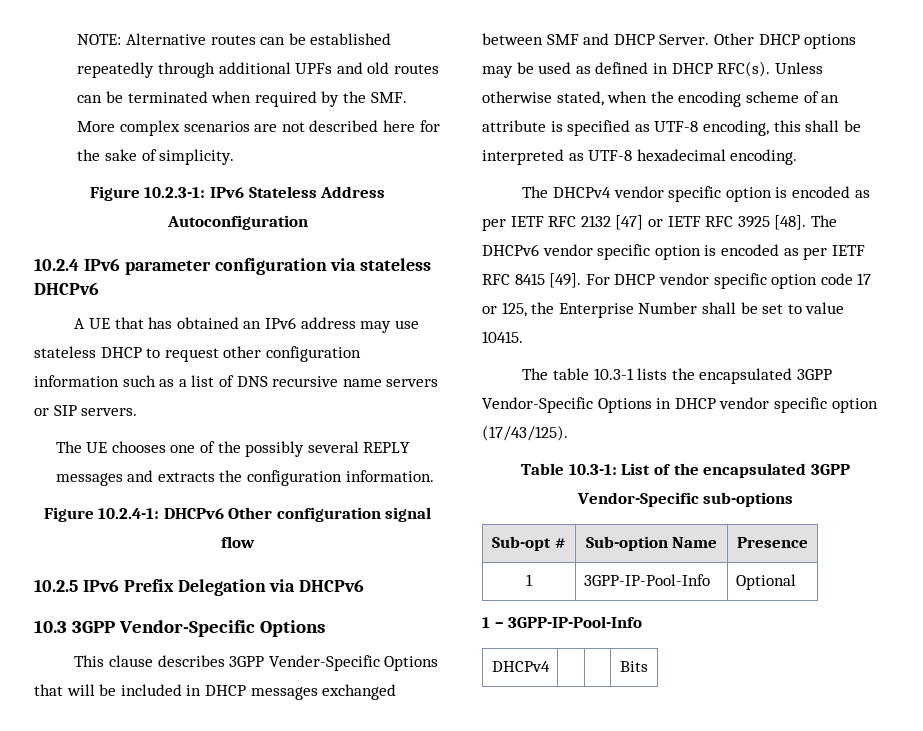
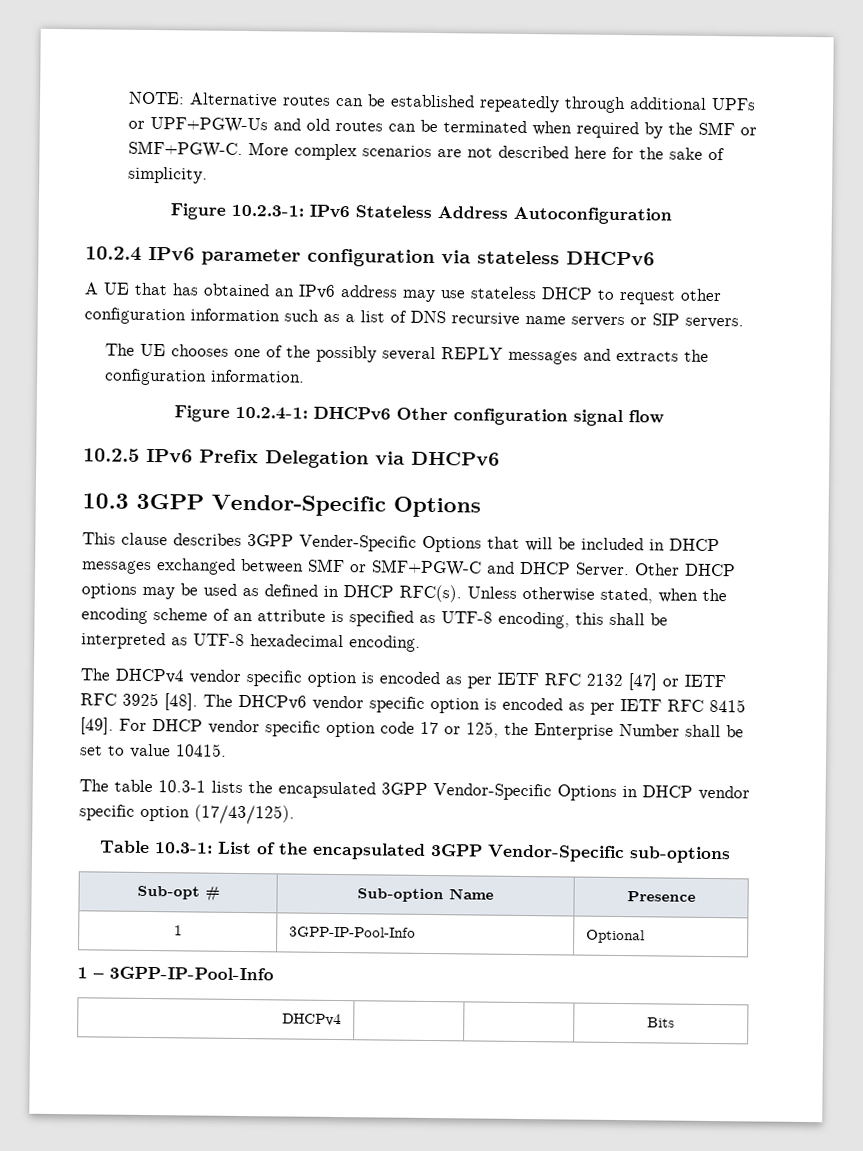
- NOTE: Alternative routes can be established repeatedly through additional UPFs and old routes can be terminated when required by the SMF. More complex scenarios are not described here for the sake of simplicity.
+ NOTE: Alternative routes can be established repeatedly through additional UPFs or UPF+PGW-Us and old routes can be terminated when required by the SMF or SMF+PGW-C. More complex scenarios are not described here for the sake of simplicity.
- This clause describes 3GPP Vender-Specific Options that will be included in DHCP messages exchanged between SMF and DHCP Server.
+ This clause describes 3GPP Vender-Specific Options that will be included in DHCP messages exchanged between SMF or SMF+PGW-C and DHCP Server.

